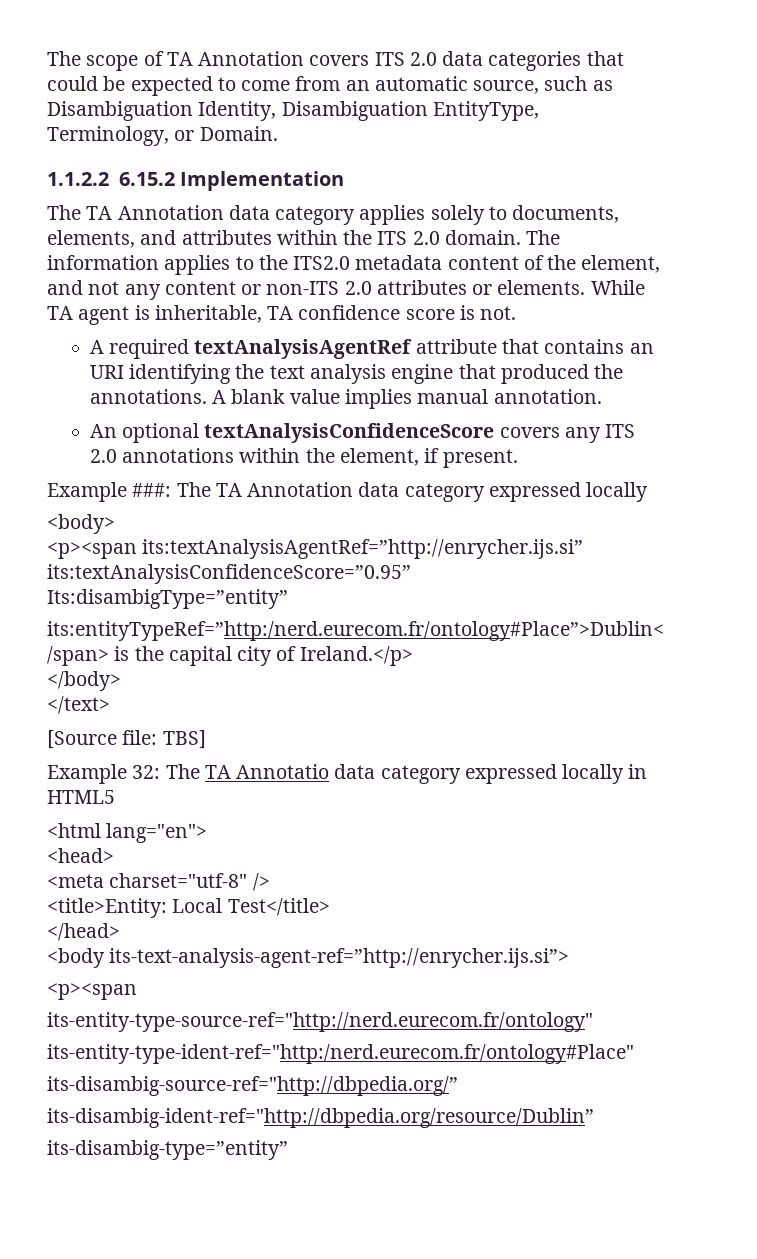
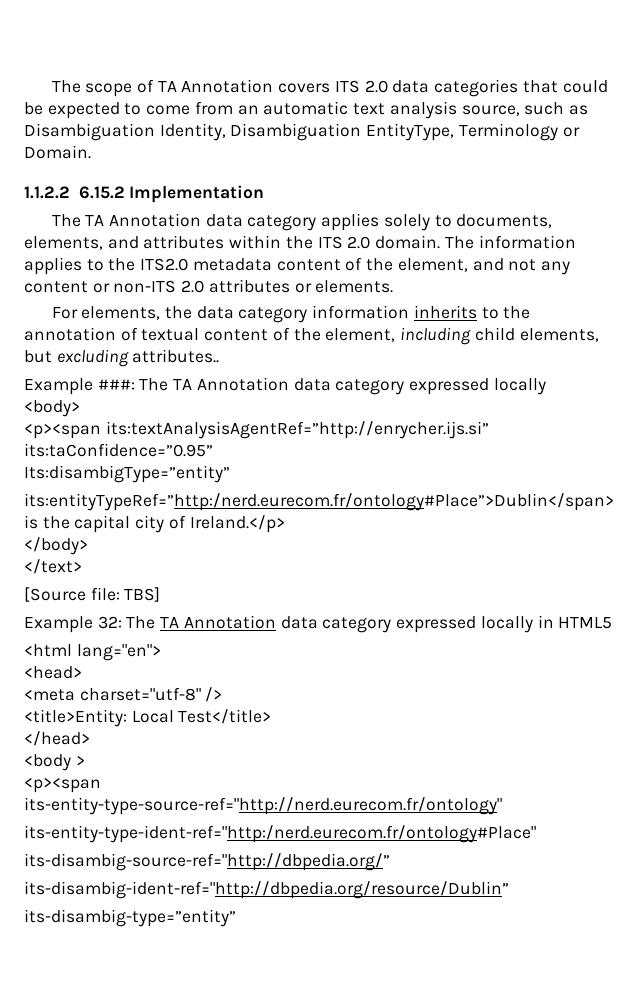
- The scope of TA Annotation covers ITS 2.0 data categories that could be expected to come from an automatic source, such as Disambiguation Identity, Disambiguation EntityType, Terminology, or Domain.
+ The scope of TA Annotation covers ITS 2.0 data categories that could be expected to come from an automatic text analysis source, such as Disambiguation Identity, Disambiguation EntityType, Terminology or Domain.
- The information applies to the ITS2.0 metadata content of the element, and not any content or non-ITS 2.0 attributes or elements. While TA agent is inheritable, TA confidence score is not.
- A required textAnalysisAgentRef attribute that contains an URI identifying the text analysis engine that produced the annotations. A blank value implies manual annotation.
- An optional textAnalysisConfidenceScore covers any ITS 2.0 annotations within the element, if present.
+ The information applies to the ITS2.0 metadata content of the element, and not any content or non-ITS 2.0 attributes or elements.
+ For elements, the data category information inherits to the annotation of textual content of the element, including child elements, but excluding attributes..
- <p><span its:textAnalysisAgentRef=”http://enrycher.ijs.si” its:textAnalysisConfidenceScore=”0.95”
+ <p><span its:textAnalysisAgentRef=”http://enrycher.ijs.si” its:taConfidence=”0.95”
- Example 32: The TA Annotatio data category expressed locally in HTML5
+ Example 32: The TA Annotation data category expressed locally in HTML5
- <body its-text-analysis-agent-ref=”http://enrycher.ijs.si”>
+ <body >

